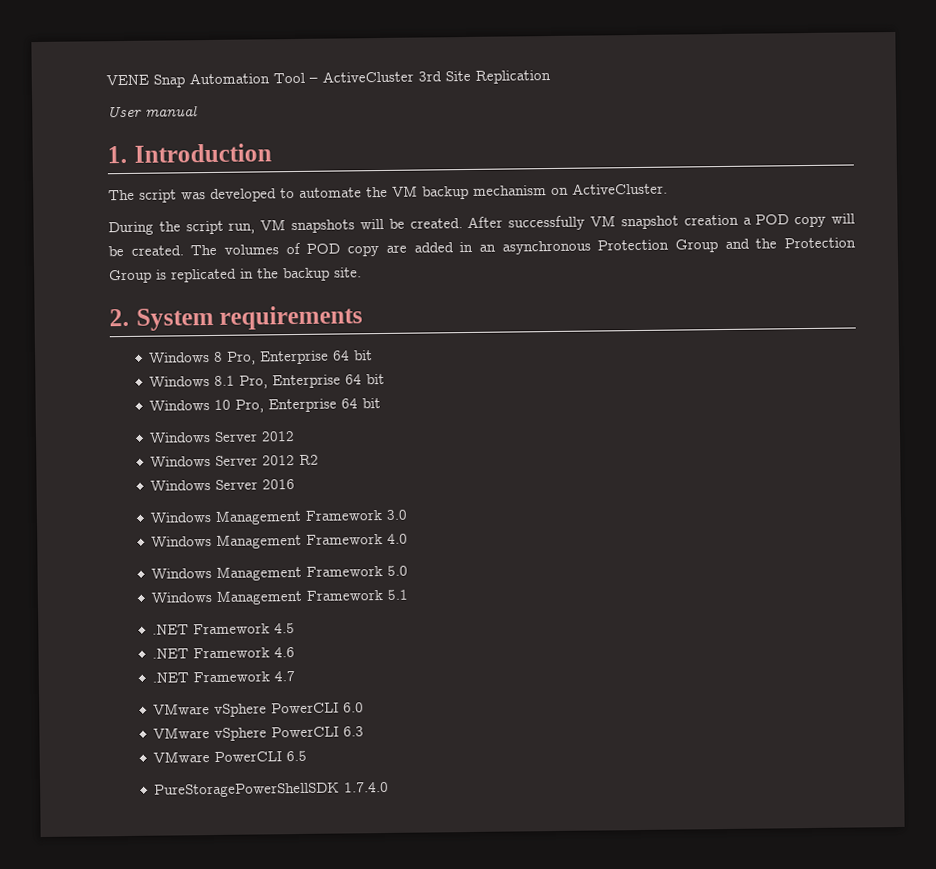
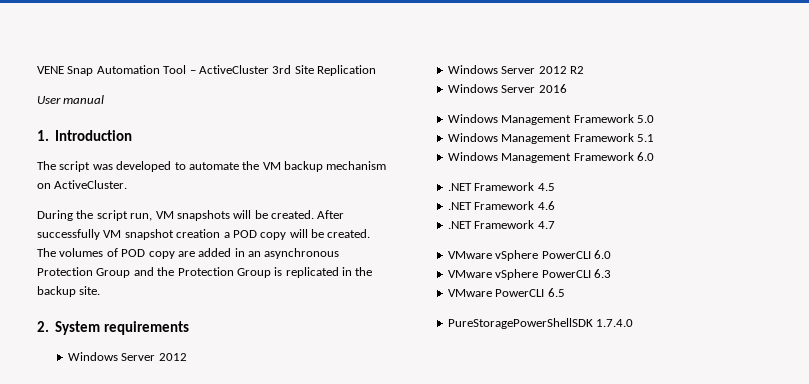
- Windows 8 Pro, Enterprise 64 bit
- Windows 8.1 Pro, Enterprise 64 bit
- Windows 10 Pro, Enterprise 64 bit
- Windows Management Framework 3.0
- Windows Management Framework 4.0
+ Windows Management Framework 6.0

